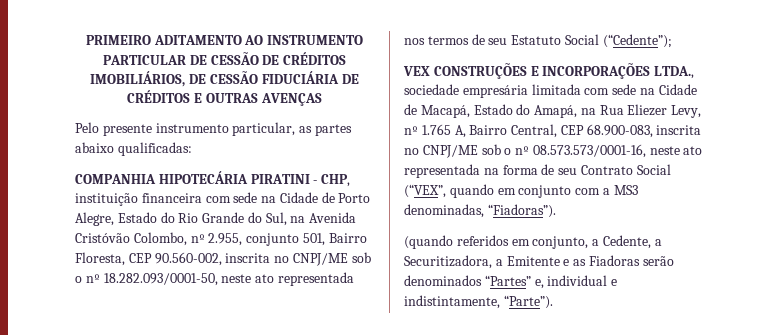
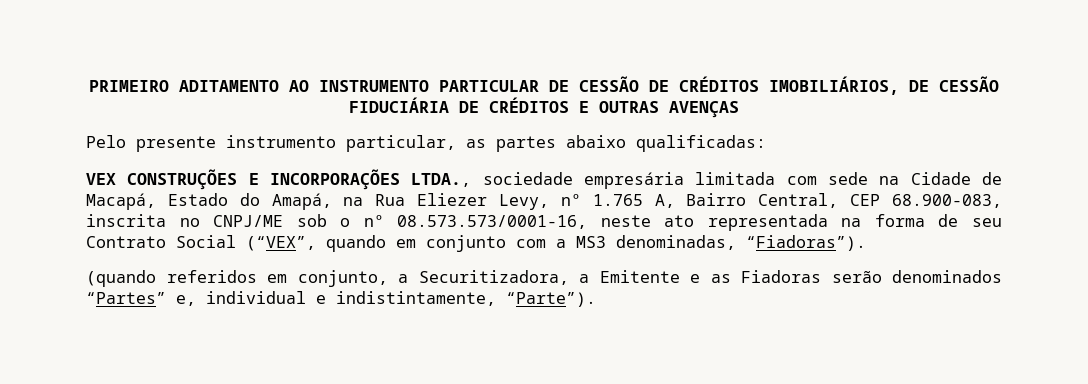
- COMPANHIA HIPOTECÁRIA PIRATINI - CHP, instituição financeira com sede na Cidade de Porto Alegre, Estado do Rio Grande do Sul, na Avenida Cristóvão Colombo, nº 2.955, conjunto 501, Bairro Floresta, CEP 90.560-002, inscrita no CNPJ/ME sob o nº 18.282.093/0001-50, neste ato representada nos termos de seu Estatuto Social (“Cedente”);
- (quando referidos em conjunto, a Cedente, a Securitizadora, a Emitente e as Fiadoras serão denominados “Partes” e, individual e indistintamente, “Parte”).
+ (quando referidos em conjunto, a Securitizadora, a Emitente e as Fiadoras serão denominados “Partes” e, individual e indistintamente, “Parte”).

